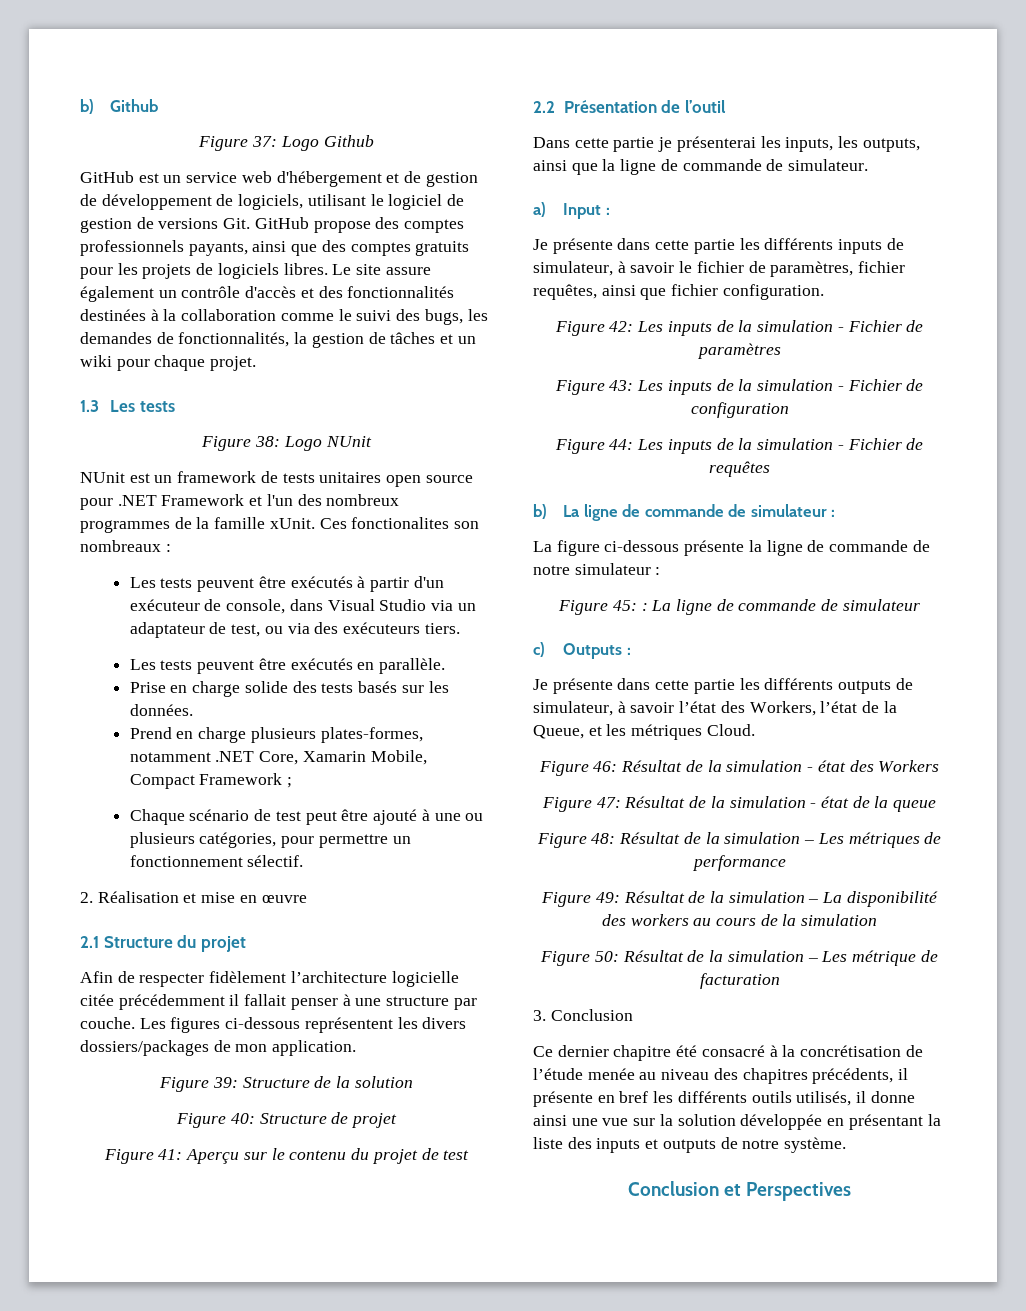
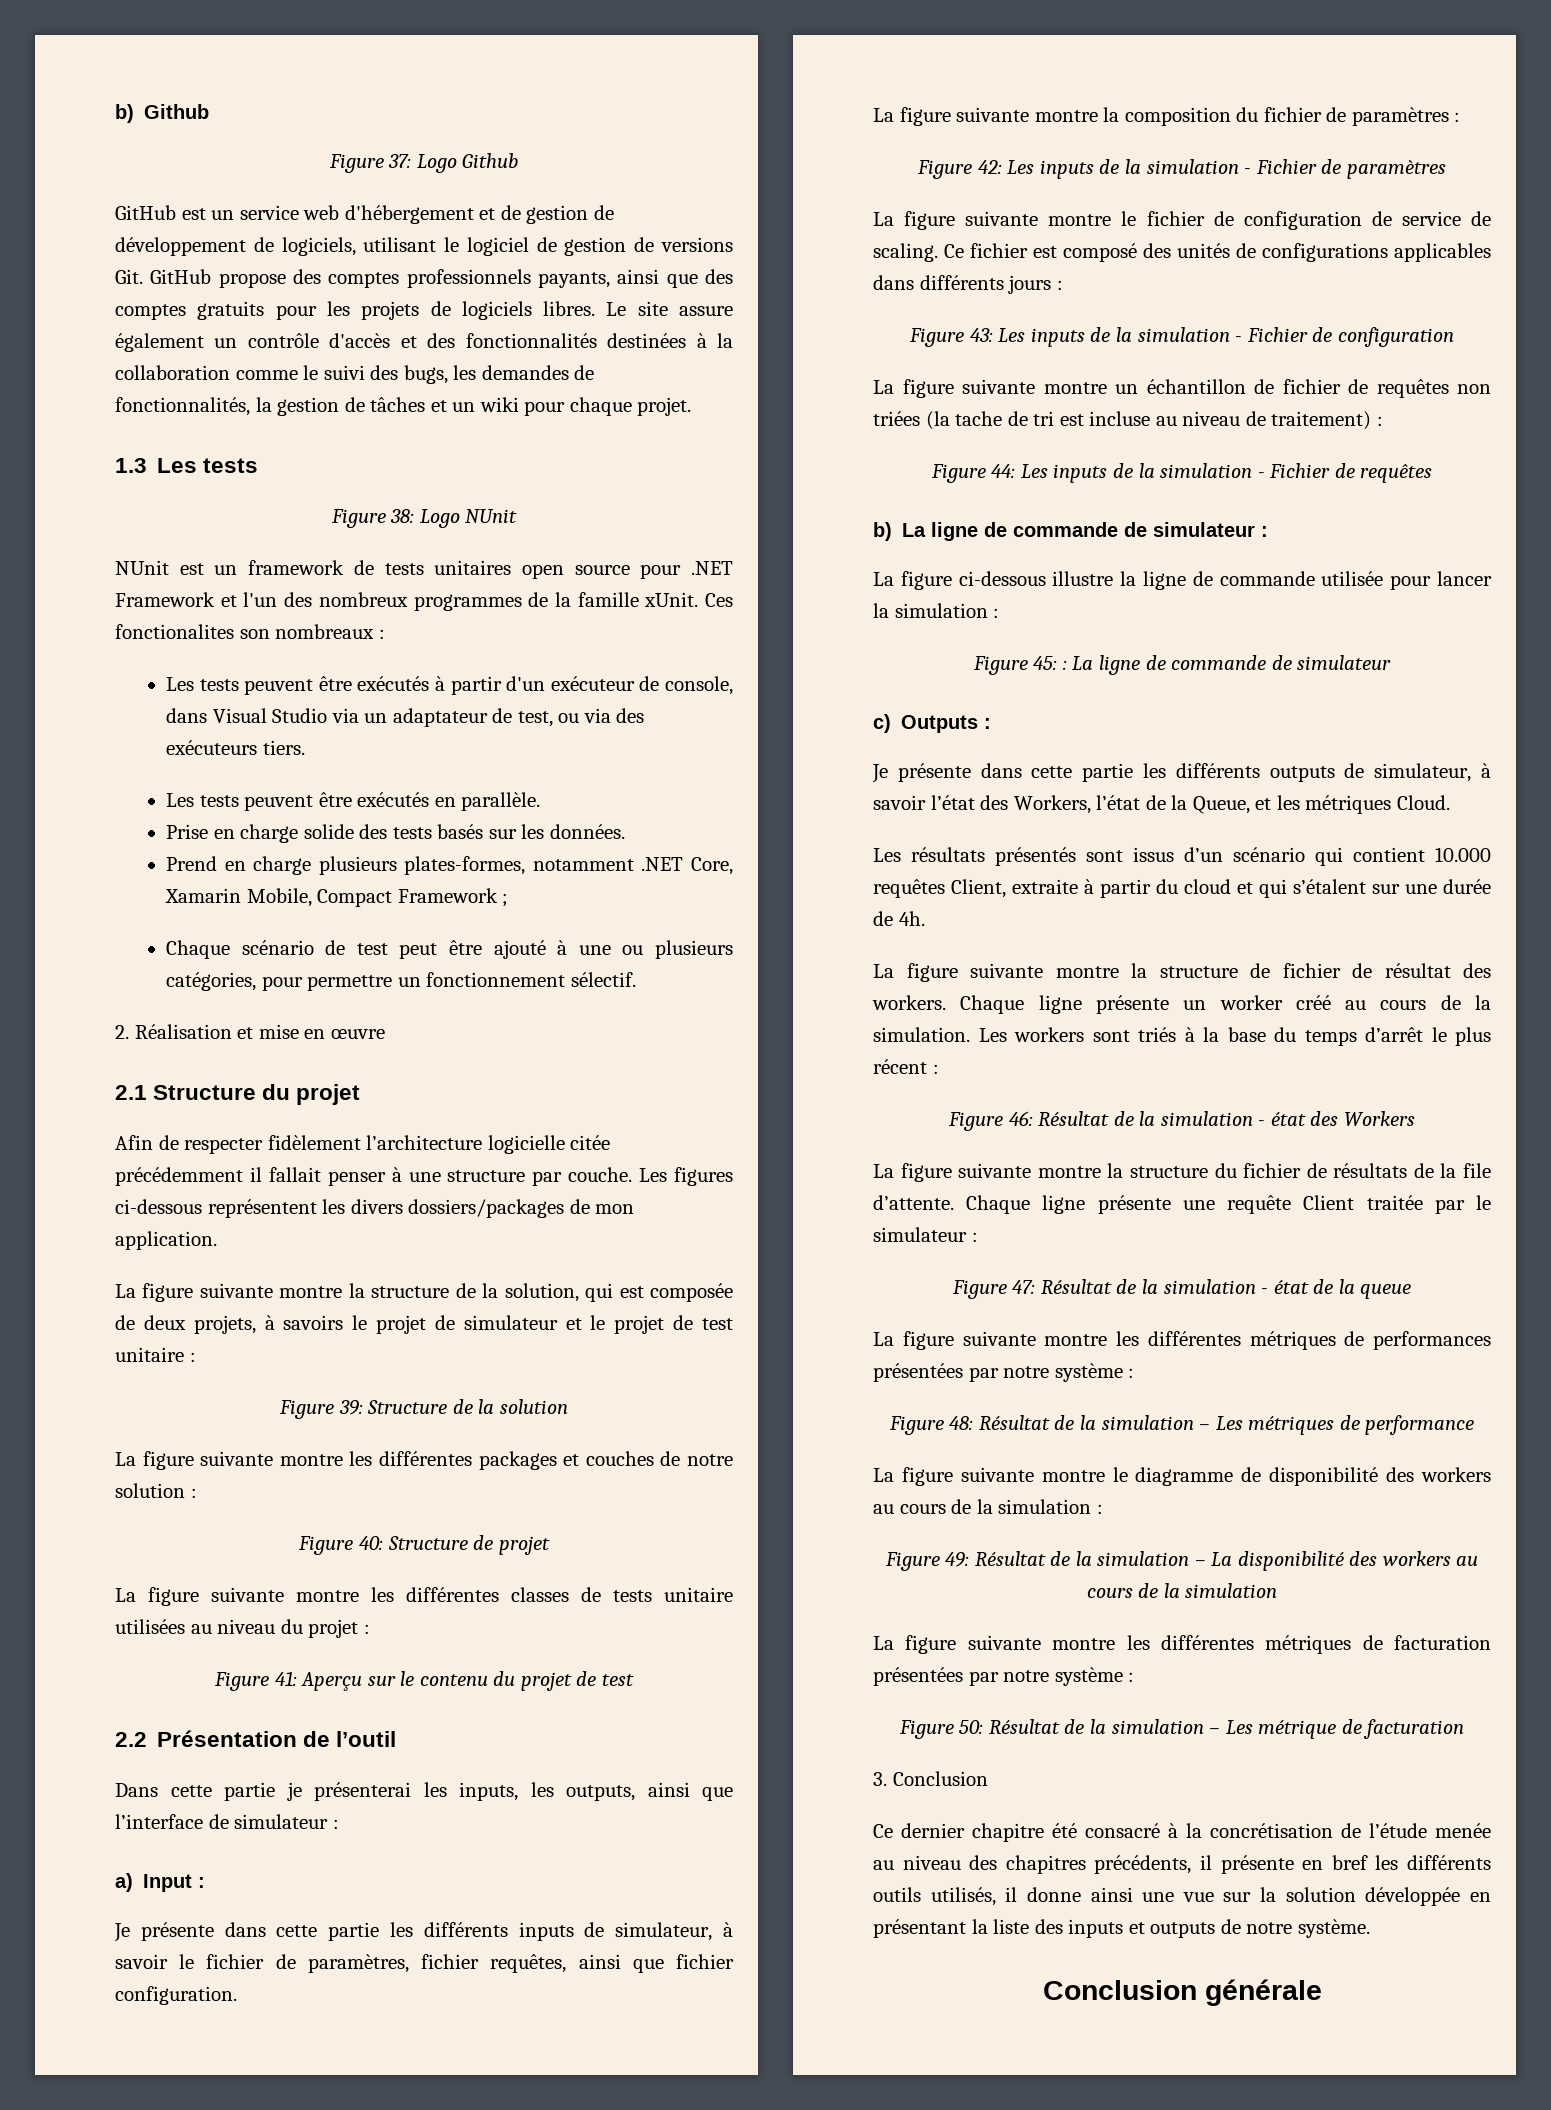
+ La figure suivante montre la structure de la solution, qui est composée de deux projets, à savoirs le projet de simulateur et le projet de test unitaire :
+ La figure suivante montre les différentes packages et couches de notre solution :
+ La figure suivante montre les différentes classes de tests unitaire utilisées au niveau du projet :
- Dans cette partie je présenterai les inputs, les outputs, ainsi que la ligne de commande de simulateur.
+ Dans cette partie je présenterai les inputs, les outputs, ainsi que l’interface de simulateur :
+ La figure suivante montre la composition du fichier de paramètres :
+ La figure suivante montre le fichier de configuration de service de scaling. Ce fichier est composé des unités de configurations applicables dans différents jours :
+ La figure suivante montre un échantillon de fichier de requêtes non triées (la tache de tri est incluse au niveau de traitement) :
- La figure ci-dessous présente la ligne de commande de notre simulateur :
+ La figure ci-dessous illustre la ligne de commande utilisée pour lancer la simulation :
+ Les résultats présentés sont issus d’un scénario qui contient 10.000 requêtes Client, extraite à partir du cloud et qui s’étalent sur une durée de 4h.
+ La figure suivante montre la structure de fichier de résultat des workers. Chaque ligne présente un worker créé au cours de la simulation. Les workers sont triés à la base du temps d’arrêt le plus récent :
+ La figure suivante montre la structure du fichier de résultats de la file d’attente. Chaque ligne présente une requête Client traitée par le simulateur :
+ La figure suivante montre les différentes métriques de performances présentées par notre système :
+ La figure suivante montre le diagramme de disponibilité des workers au cours de la simulation :
+ La figure suivante montre les différentes métriques de facturation présentées par notre système :
- Conclusion et Perspectives
+ Conclusion générale

